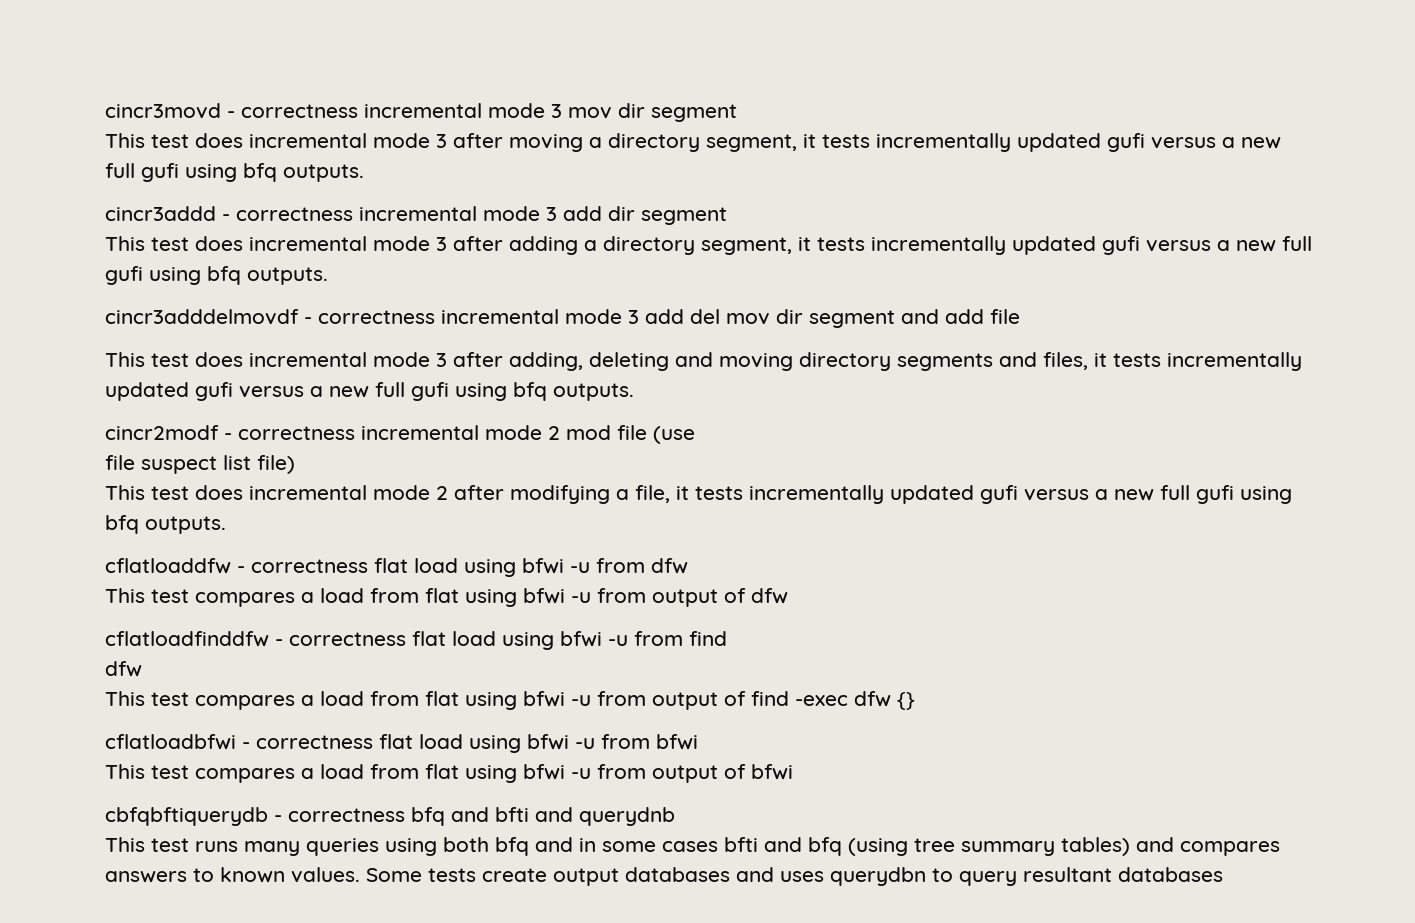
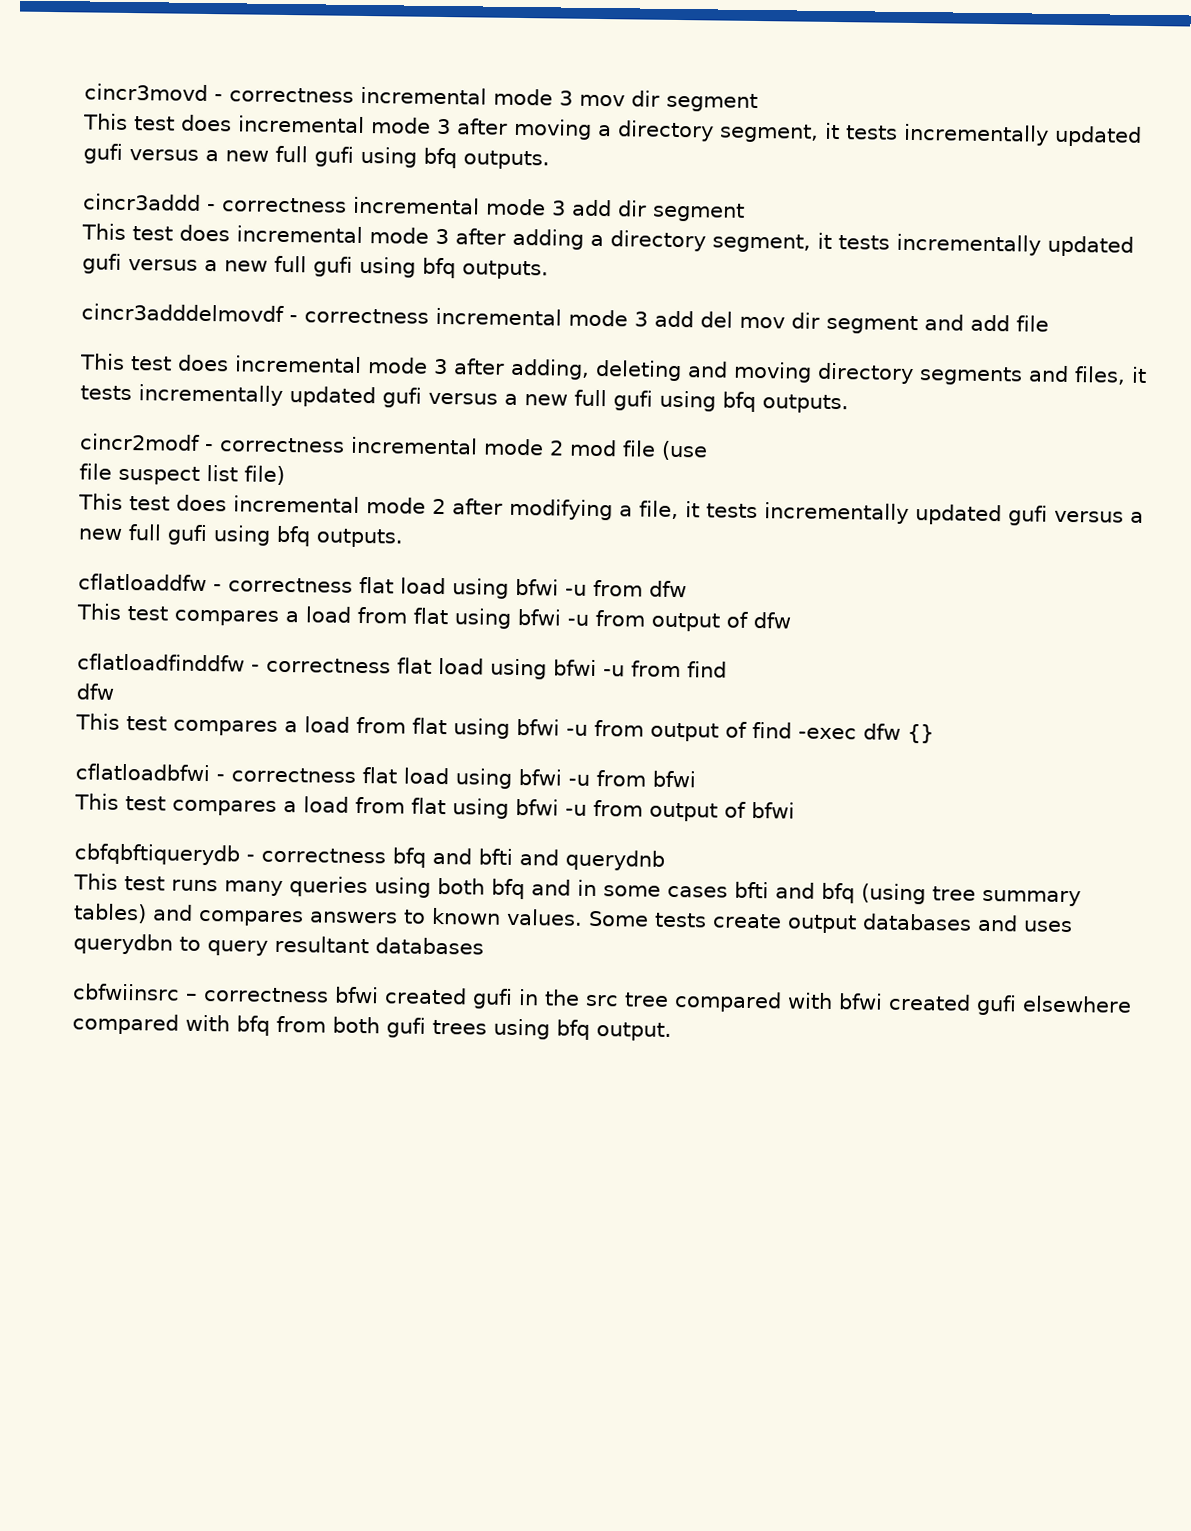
+ cbfwiinsrc – correctness bfwi created gufi in the src tree compared with bfwi created gufi elsewhere compared with bfq from both gufi trees using bfq output.

